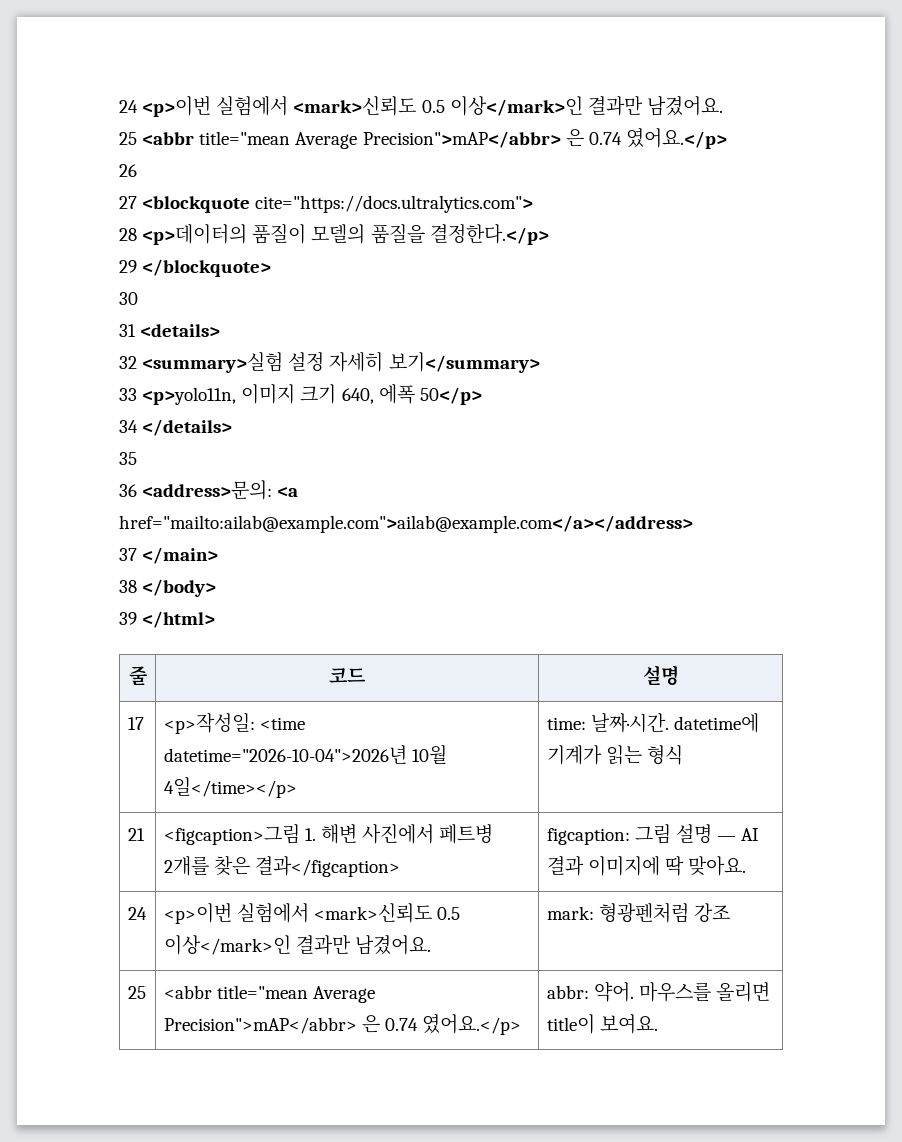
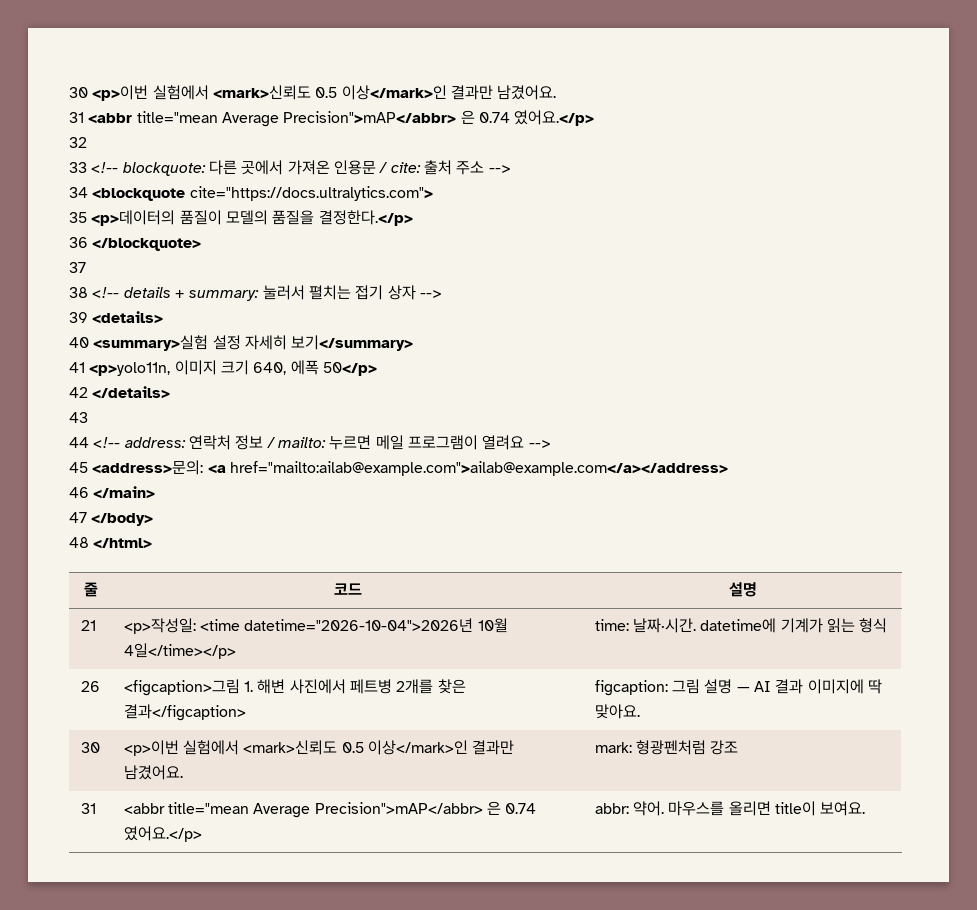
- 24 <p>이번 실험에서 <mark>신뢰도 0.5 이상</mark>인 결과만 남겼어요.
+ 30 <p>이번 실험에서 <mark>신뢰도 0.5 이상</mark>인 결과만 남겼어요.
- 25 <abbr title="mean Average Precision">mAP</abbr> 은 0.74 였어요.</p>
+ 31 <abbr title="mean Average Precision">mAP</abbr> 은 0.74 였어요.</p>
- 26
- 27 <blockquote cite="https://docs.ultralytics.com">
+ 32
+ 33 <!-- blockquote: 다른 곳에서 가져온 인용문 / cite: 출처 주소 -->
+ 34 <blockquote cite="https://docs.ultralytics.com">
- 28 <p>데이터의 품질이 모델의 품질을 결정한다.</p>
+ 35 <p>데이터의 품질이 모델의 품질을 결정한다.</p>
- 29 </blockquote>
+ 36 </blockquote>
- 30
- 31 <details>
+ 37
+ 38 <!-- details + summary: 눌러서 펼치는 접기 상자 -->
+ 39 <details>
- 32 <summary>실험 설정 자세히 보기</summary>
+ 40 <summary>실험 설정 자세히 보기</summary>
- 33 <p>yolo11n, 이미지 크기 640, 에폭 50</p>
+ 41 <p>yolo11n, 이미지 크기 640, 에폭 50</p>
- 34 </details>
+ 42 </details>
- 35
- 36 <address>문의: <a href="mailto:ailab@example.com">ailab@example.com</a></address>
+ 43
+ 44 <!-- address: 연락처 정보 / mailto: 누르면 메일 프로그램이 열려요 -->
+ 45 <address>문의: <a href="mailto:ailab@example.com">ailab@example.com</a></address>
- 37 </main>
+ 46 </main>
- 38 </body>
+ 47 </body>
- 39 </html>
+ 48 </html>
- 17 | <p>작성일: <time datetime="2026-10-04">2026년 10월 4일</time></p> | time: 날짜·시간. datetime에 기계가 읽는 형식
+ 21 | <p>작성일: <time datetime="2026-10-04">2026년 10월 4일</time></p> | time: 날짜·시간. datetime에 기계가 읽는 형식
- 21 | <figcaption>그림 1. 해변 사진에서 페트병 2개를 찾은 결과</figcaption> | figcaption: 그림 설명 — AI 결과 이미지에 딱 맞아요.
+ 26 | <figcaption>그림 1. 해변 사진에서 페트병 2개를 찾은 결과</figcaption> | figcaption: 그림 설명 — AI 결과 이미지에 딱 맞아요.
- 24 | <p>이번 실험에서 <mark>신뢰도 0.5 이상</mark>인 결과만 남겼어요. | mark: 형광펜처럼 강조
+ 30 | <p>이번 실험에서 <mark>신뢰도 0.5 이상</mark>인 결과만 남겼어요. | mark: 형광펜처럼 강조
- 25 | <abbr title="mean Average Precision">mAP</abbr> 은 0.74 였어요.</p> | abbr: 약어. 마우스를 올리면 title이 보여요.
+ 31 | <abbr title="mean Average Precision">mAP</abbr> 은 0.74 였어요.</p> | abbr: 약어. 마우스를 올리면 title이 보여요.

